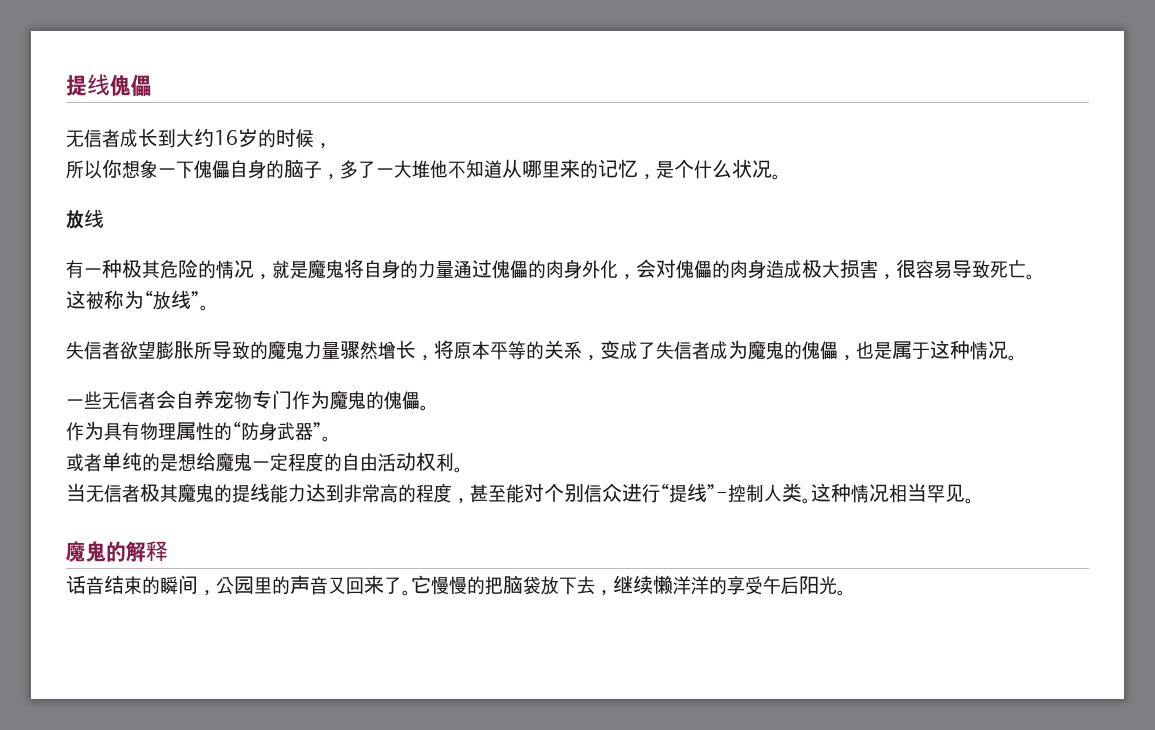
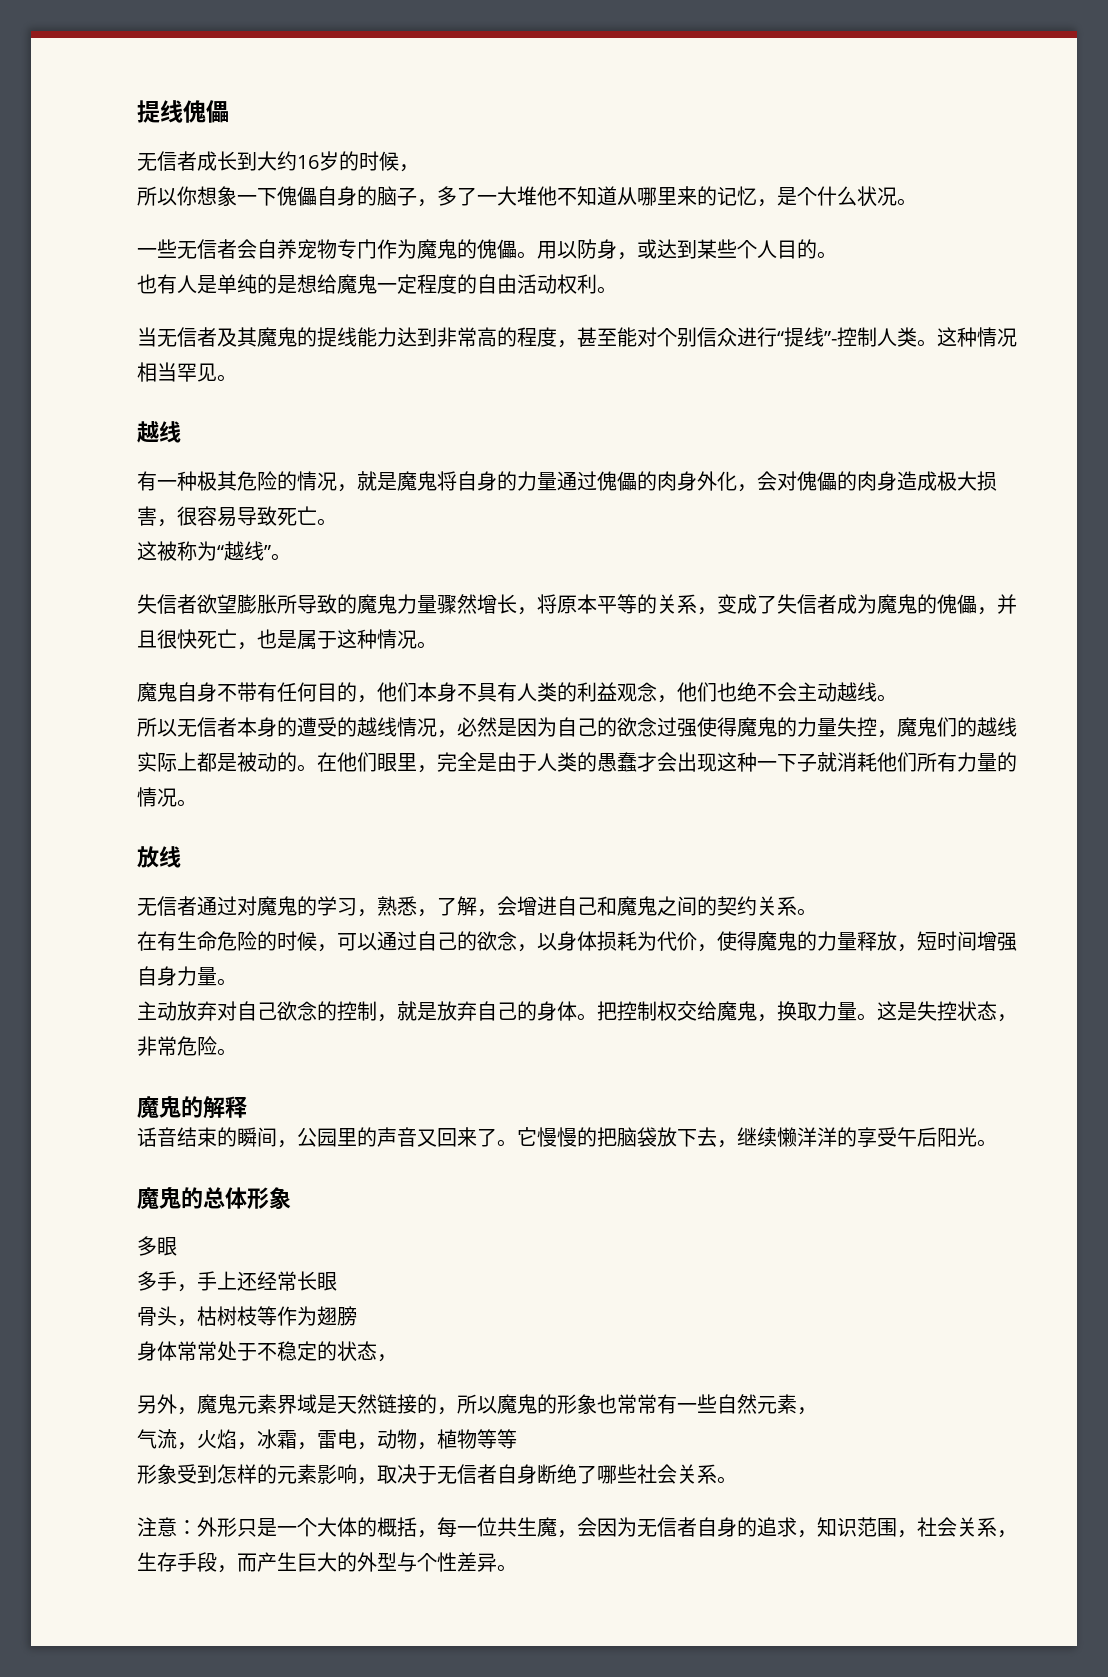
  所以你想象一下傀儡自身的脑子，多了一大堆他不知道从哪里来的记忆，是个什么状况。
- 放线
+ 一些无信者会自养宠物专门作为魔鬼的傀儡。用以防身，或达到某些个人目的。
+ 也有人是单纯的是想给魔鬼一定程度的自由活动权利。
+ 当无信者及其魔鬼的提线能力达到非常高的程度，甚至能对个别信众进行“提线”-控制人类。这种情况相当罕见。
+ 越线
- 这被称为“放线”。
+ 这被称为“越线”。
- 失信者欲望膨胀所导致的魔鬼力量骤然增长，将原本平等的关系，变成了失信者成为魔鬼的傀儡，也是属于这种情况。
+ 失信者欲望膨胀所导致的魔鬼力量骤然增长，将原本平等的关系，变成了失信者成为魔鬼的傀儡，并且很快死亡，也是属于这种情况。
- 一些无信者会自养宠物专门作为魔鬼的傀儡。
- 作为具有物理属性的“防身武器”。
- 或者单纯的是想给魔鬼一定程度的自由活动权利。
- 当无信者极其魔鬼的提线能力达到非常高的程度，甚至能对个别信众进行“提线”-控制人类。这种情况相当罕见。
+ 魔鬼自身不带有任何目的，他们本身不具有人类的利益观念，他们也绝不会主动越线。
+ 所以无信者本身的遭受的越线情况，必然是因为自己的欲念过强使得魔鬼的力量失控，魔鬼们的越线实际上都是被动的。在他们眼里，完全是由于人类的愚蠢才会出现这种一下子就消耗他们所有力量的情况。
+ 放线
+ 无信者通过对魔鬼的学习，熟悉，了解，会增进自己和魔鬼之间的契约关系。
+ 在有生命危险的时候，可以通过自己的欲念，以身体损耗为代价，使得魔鬼的力量释放，短时间增强自身力量。
+ 主动放弃对自己欲念的控制，就是放弃自己的身体。把控制权交给魔鬼，换取力量。这是失控状态，非常危险。
+ 魔鬼的总体形象
+ 多眼
+ 多手，手上还经常长眼
+ 骨头，枯树枝等作为翅膀
+ 身体常常处于不稳定的状态，
+ 另外，魔鬼元素界域是天然链接的，所以魔鬼的形象也常常有一些自然元素，
+ 气流，火焰，冰霜，雷电，动物，植物等等
+ 形象受到怎样的元素影响，取决于无信者自身断绝了哪些社会关系。
+ 注意：外形只是一个大体的概括，每一位共生魔，会因为无信者自身的追求，知识范围，社会关系，生存手段，而产生巨大的外型与个性差异。

